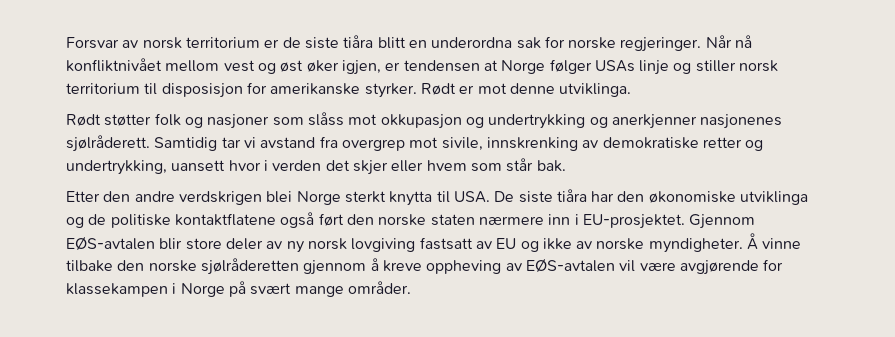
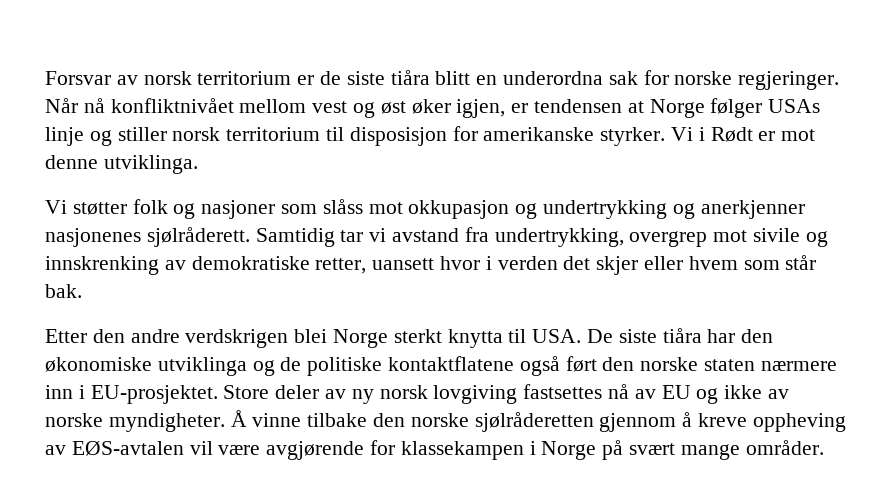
- Rødt er mot denne utviklinga.
+ Vi i Rødt er mot denne utviklinga.
- Rødt støtter folk og nasjoner som slåss mot okkupasjon og undertrykking og anerkjenner nasjonenes sjølråderett.
+ Vi støtter folk og nasjoner som slåss mot okkupasjon og undertrykking og anerkjenner nasjonenes sjølråderett.
- Samtidig tar vi avstand fra overgrep mot sivile, innskrenking av demokratiske retter og undertrykking, uansett hvor i verden det skjer eller hvem som står bak.
+ Samtidig tar vi avstand fra undertrykking, overgrep mot sivile og innskrenking av demokratiske retter, uansett hvor i verden det skjer eller hvem som står bak.
- Gjennom EØS-avtalen blir store deler av ny norsk lovgiving fastsatt av EU og ikke av norske myndigheter.
+ Store deler av ny norsk lovgiving fastsettes nå av EU og ikke av norske myndigheter.

